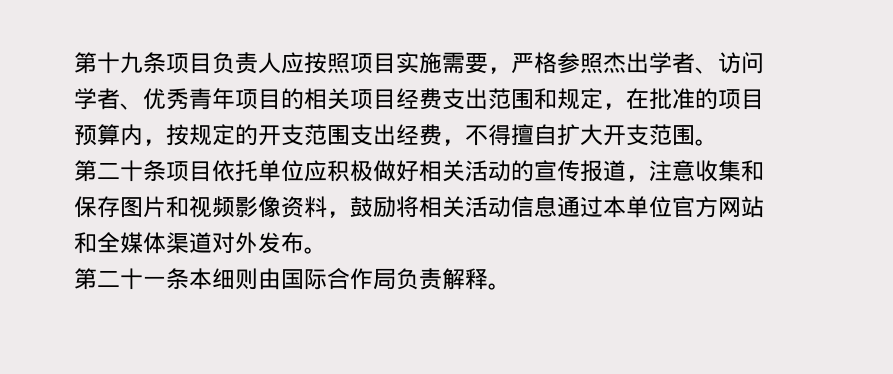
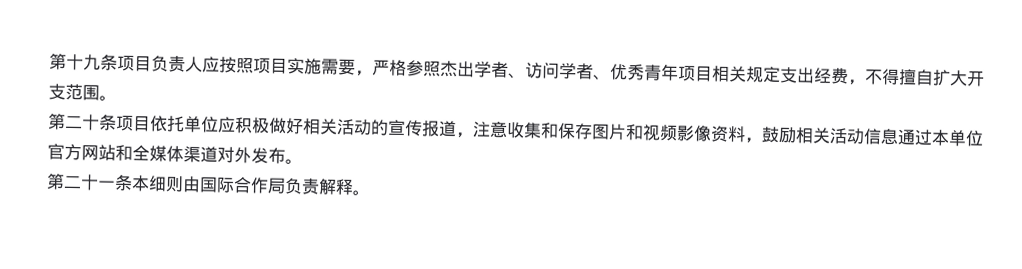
- 第十九条项目负责人应按照项目实施需要，严格参照杰出学者、访问学者、优秀青年项目的相关项目经费支出范围和规定，在批准的项目预算内，按规定的开支范围支出经费，不得擅自扩大开支范围。
+ 第十九条项目负责人应按照项目实施需要，严格参照杰出学者、访问学者、优秀青年项目相关规定支出经费，不得擅自扩大开支范围。
- 第二十条项目依托单位应积极做好相关活动的宣传报道，注意收集和保存图片和视频影像资料，鼓励将相关活动信息通过本单位官方网站和全媒体渠道对外发布。
+ 第二十条项目依托单位应积极做好相关活动的宣传报道，注意收集和保存图片和视频影像资料，鼓励相关活动信息通过本单位官方网站和全媒体渠道对外发布。

